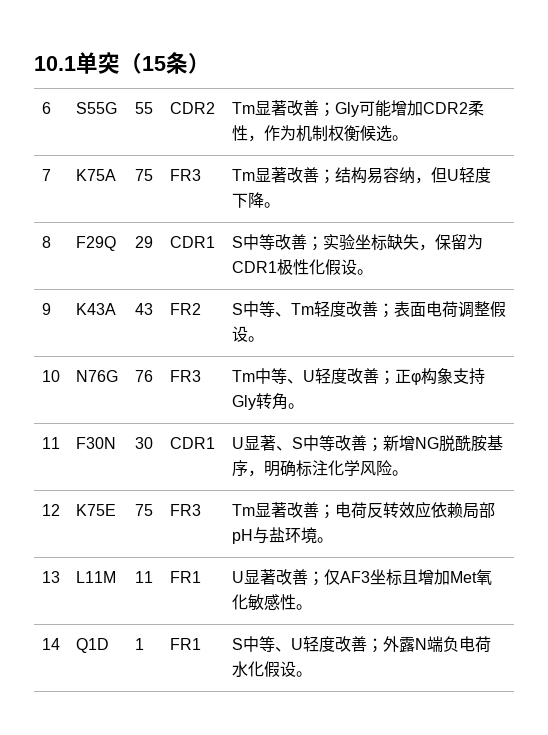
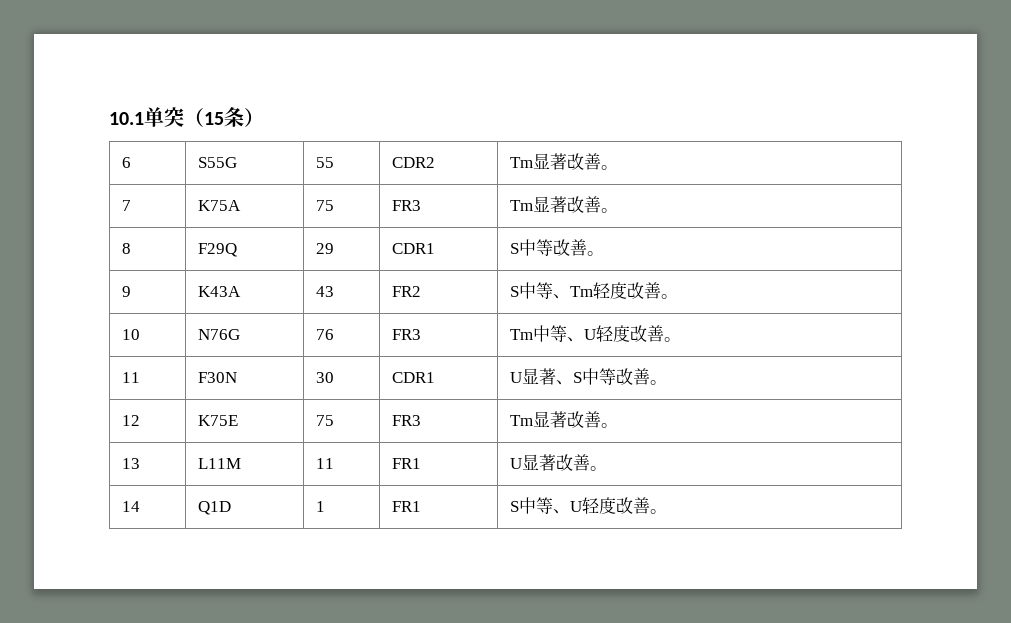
- 6 | S55G | 55 | CDR2 | Tm显著改善；Gly可能增加CDR2柔性，作为机制权衡候选。
+ 6 | S55G | 55 | CDR2 | Tm显著改善。
- 7 | K75A | 75 | FR3 | Tm显著改善；结构易容纳，但U轻度下降。
+ 7 | K75A | 75 | FR3 | Tm显著改善。
- 8 | F29Q | 29 | CDR1 | S中等改善；实验坐标缺失，保留为CDR1极性化假设。
+ 8 | F29Q | 29 | CDR1 | S中等改善。
- 9 | K43A | 43 | FR2 | S中等、Tm轻度改善；表面电荷调整假设。
+ 9 | K43A | 43 | FR2 | S中等、Tm轻度改善。
- 10 | N76G | 76 | FR3 | Tm中等、U轻度改善；正φ构象支持Gly转角。
+ 10 | N76G | 76 | FR3 | Tm中等、U轻度改善。
- 11 | F30N | 30 | CDR1 | U显著、S中等改善；新增NG脱酰胺基序，明确标注化学风险。
+ 11 | F30N | 30 | CDR1 | U显著、S中等改善。
- 12 | K75E | 75 | FR3 | Tm显著改善；电荷反转效应依赖局部pH与盐环境。
+ 12 | K75E | 75 | FR3 | Tm显著改善。
- 13 | L11M | 11 | FR1 | U显著改善；仅AF3坐标且增加Met氧化敏感性。
+ 13 | L11M | 11 | FR1 | U显著改善。
- 14 | Q1D | 1 | FR1 | S中等、U轻度改善；外露N端负电荷水化假设。
+ 14 | Q1D | 1 | FR1 | S中等、U轻度改善。

